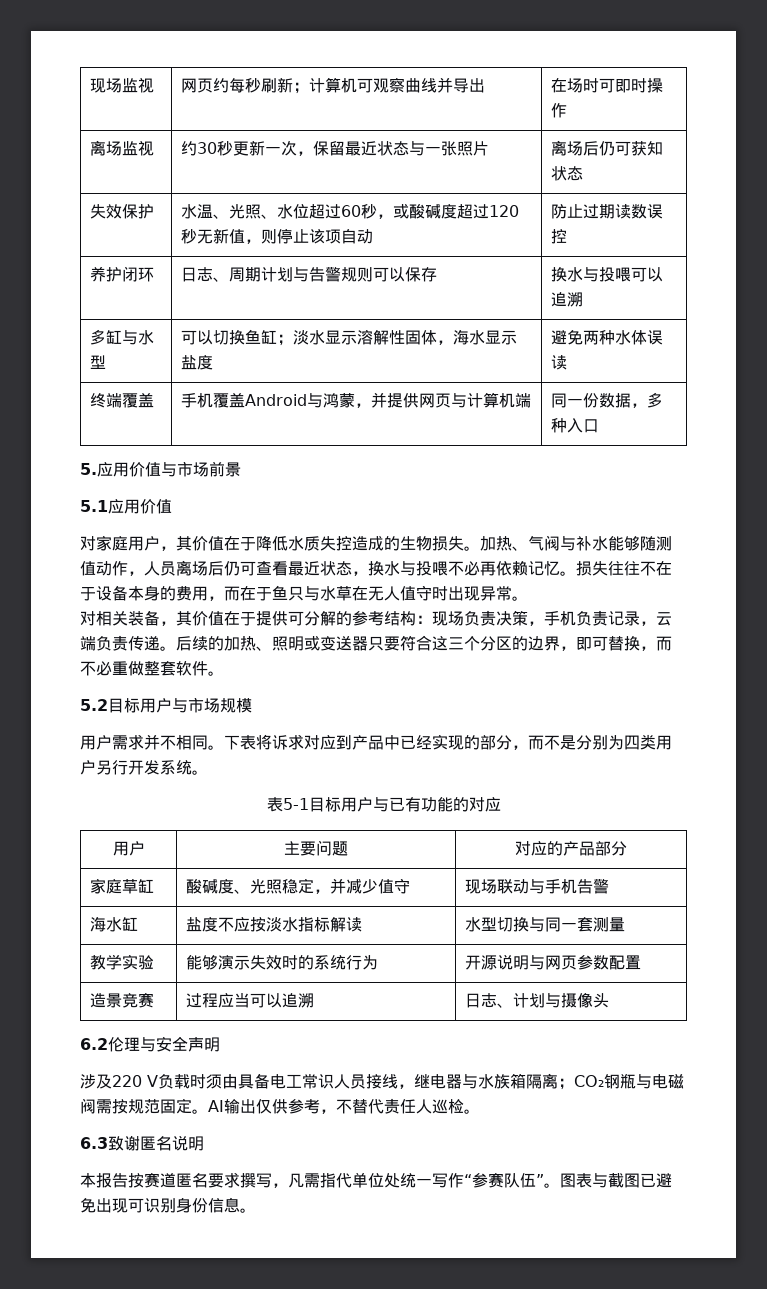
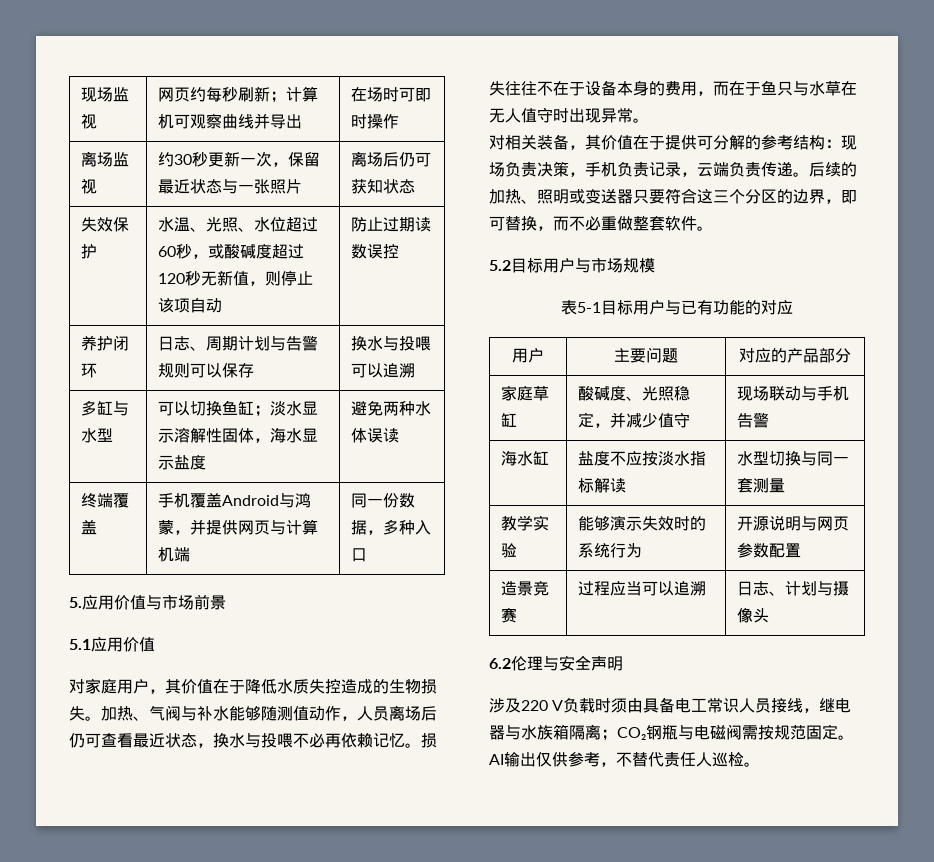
- 用户需求并不相同。下表将诉求对应到产品中已经实现的部分，而不是分别为四类用户另行开发系统。
- 6.3致谢匿名说明
- 本报告按赛道匿名要求撰写，凡需指代单位处统一写作“参赛队伍”。图表与截图已避免出现可识别身份信息。

